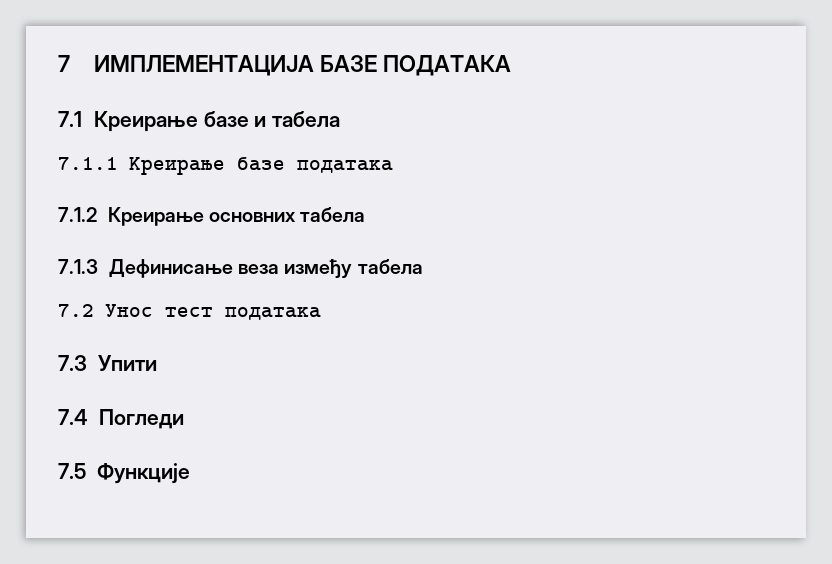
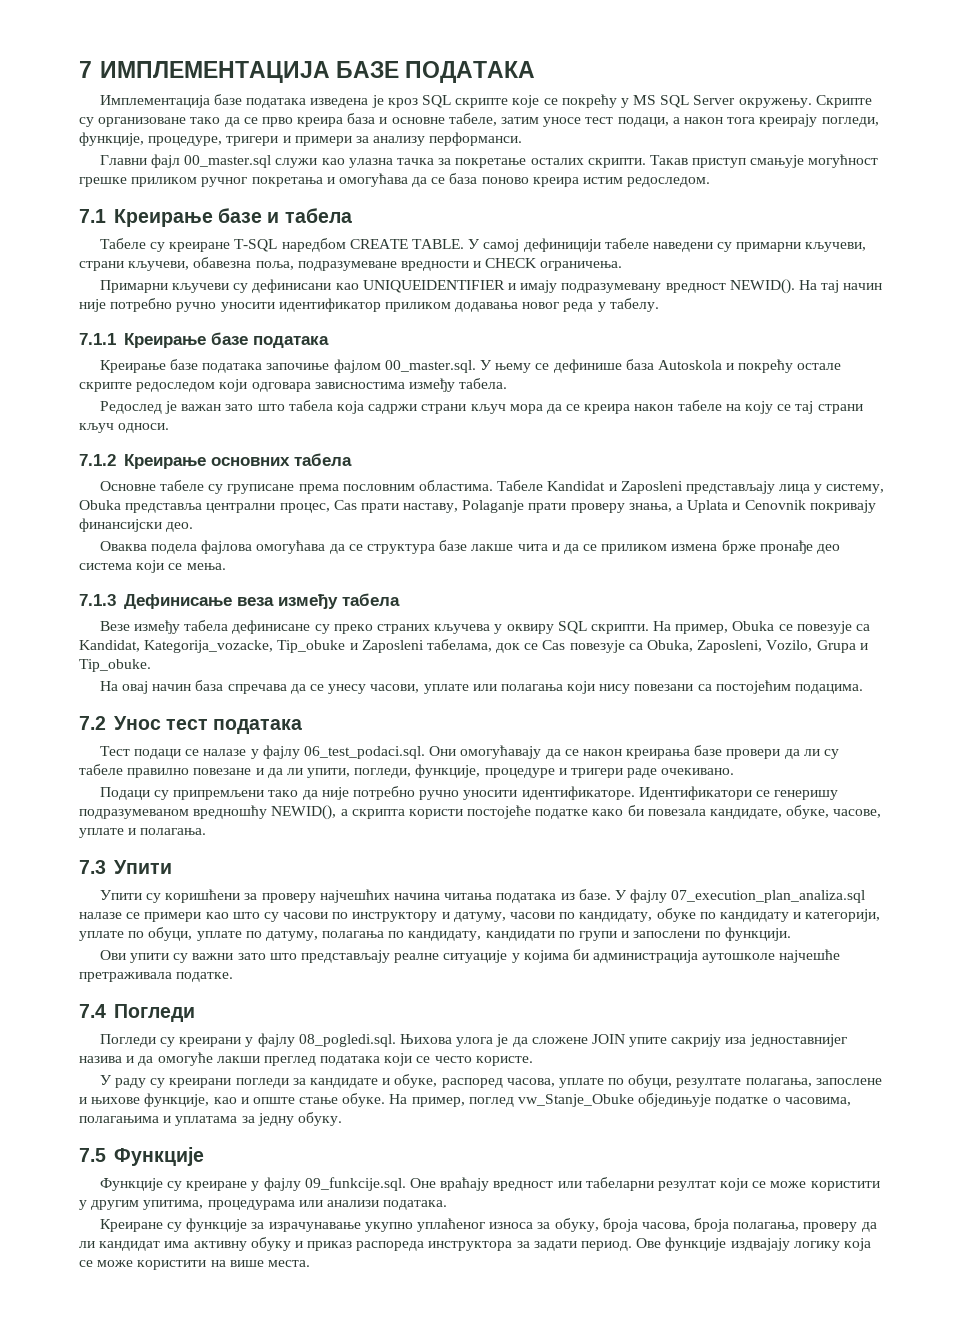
+ Имплементација базе података изведена је кроз SQL скрипте које се покрећу у MS SQL Server окружењу. Скрипте су организоване тако да се прво креира база и основне табеле, затим уносе тест подаци, а након тога креирају погледи, функције, процедуре, тригери и примери за анализу перформанси.
+ Главни фајл 00_master.sql служи као улазна тачка за покретање осталих скрипти. Такав приступ смањује могућност грешке приликом ручног покретања и омогућава да се база поново креира истим редоследом.
+ Табеле су креиране T-SQL наредбом CREATE TABLE. У самој дефиницији табеле наведени су примарни кључеви, страни кључеви, обавезна поља, подразумеване вредности и CHECK ограничења.
+ Примарни кључеви су дефинисани као UNIQUEIDENTIFIER и имају подразумевану вредност NEWID(). На тај начин није потребно ручно уносити идентификатор приликом додавања новог реда у табелу.
  7.1.1 Креирање базе података
+ Креирање базе података започиње фајлом 00_master.sql. У њему се дефинише база Autoskola и покрећу остале скрипте редоследом који одговара зависностима између табела.
+ Редослед је важан зато што табела која садржи страни кључ мора да се креира након табеле на коју се тај страни кључ односи.
  7.1.2 Креирање основних табела
+ Основне табеле су груписане према пословним областима. Табеле Kandidat и Zaposleni представљају лица у систему, Obuka представља централни процес, Cas прати наставу, Polaganje прати проверу знања, а Uplata и Cenovnik покривају финансијски део.
+ Оваква подела фајлова омогућава да се структура базе лакше чита и да се приликом измена брже пронађе део система који се мења.
+ Везе између табела дефинисане су преко страних кључева у оквиру SQL скрипти. На пример, Obuka се повезује са Kandidat, Kategorija_vozacke, Tip_obuke и Zaposleni табелама, док се Cas повезује са Obuka, Zaposleni, Vozilo, Grupa и Tip_obuke.
+ На овај начин база спречава да се унесу часови, уплате или полагања који нису повезани са постојећим подацима.
  7.2 Унос тест података
+ Тест подаци се налазе у фајлу 06_test_podaci.sql. Они омогућавају да се након креирања базе провери да ли су табеле правилно повезане и да ли упити, погледи, функције, процедуре и тригери раде очекивано.
+ Подаци су припремљени тако да није потребно ручно уносити идентификаторе. Идентификатори се генеришу подразумеваном вредношћу NEWID(), а скрипта користи постојеће податке како би повезала кандидате, обуке, часове, уплате и полагања.
  7.3 Упити
+ Упити су коришћени за проверу најчешћих начина читања података из базе. У фајлу 07_execution_plan_analiza.sql налазе се примери као што су часови по инструктору и датуму, часови по кандидату, обуке по кандидату и категорији, уплате по обуци, уплате по датуму, полагања по кандидату, кандидати по групи и запослени по функцији.
+ Ови упити су важни зато што представљају реалне ситуације у којима би администрација аутошколе најчешће претраживала податке.
  7.4 Погледи
+ Погледи су креирани у фајлу 08_pogledi.sql. Њихова улога је да сложене JOIN упите сакрију иза једноставнијег назива и да омогуће лакши преглед података који се често користе.
+ У раду су креирани погледи за кандидате и обуке, распоред часова, уплате по обуци, резултате полагања, запослене и њихове функције, као и опште стање обуке. На пример, поглед vw_Stanje_Obuke обједињује податке о часовима, полагањима и уплатама за једну обуку.
  7.5 Функције
+ Функције су креиране у фајлу 09_funkcije.sql. Оне враћају вредност или табеларни резултат који се може користити у другим упитима, процедурама или анализи података.
+ Креиране су функције за израчунавање укупно уплаћеног износа за обуку, броја часова, броја полагања, проверу да ли кандидат има активну обуку и приказ распореда инструктора за задати период. Ове функције издвајају логику која се може користити на више места.

